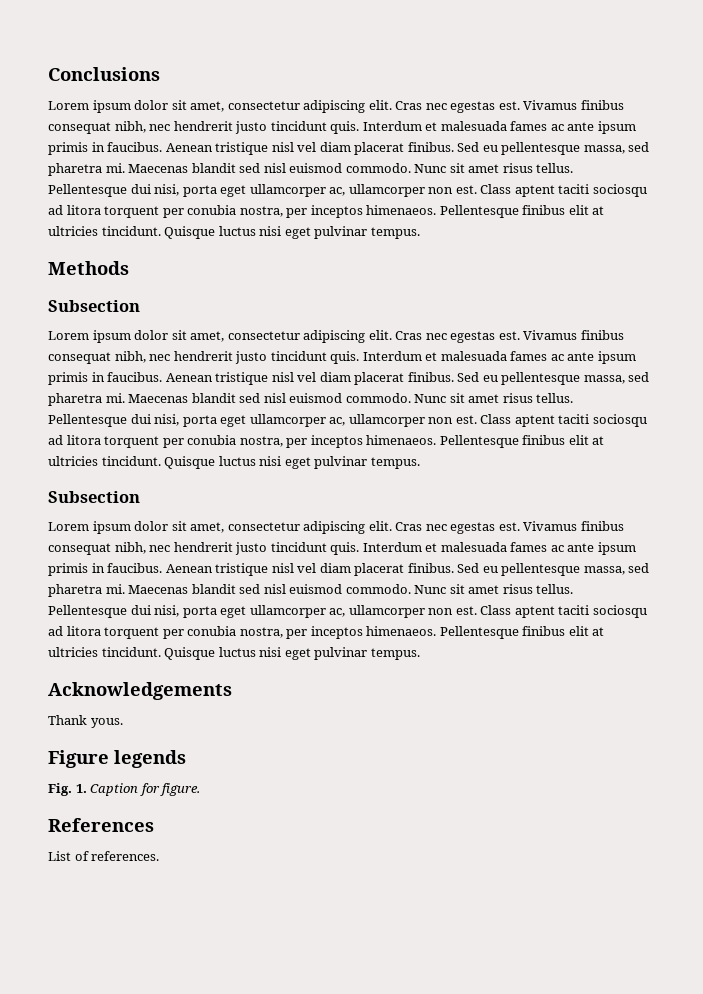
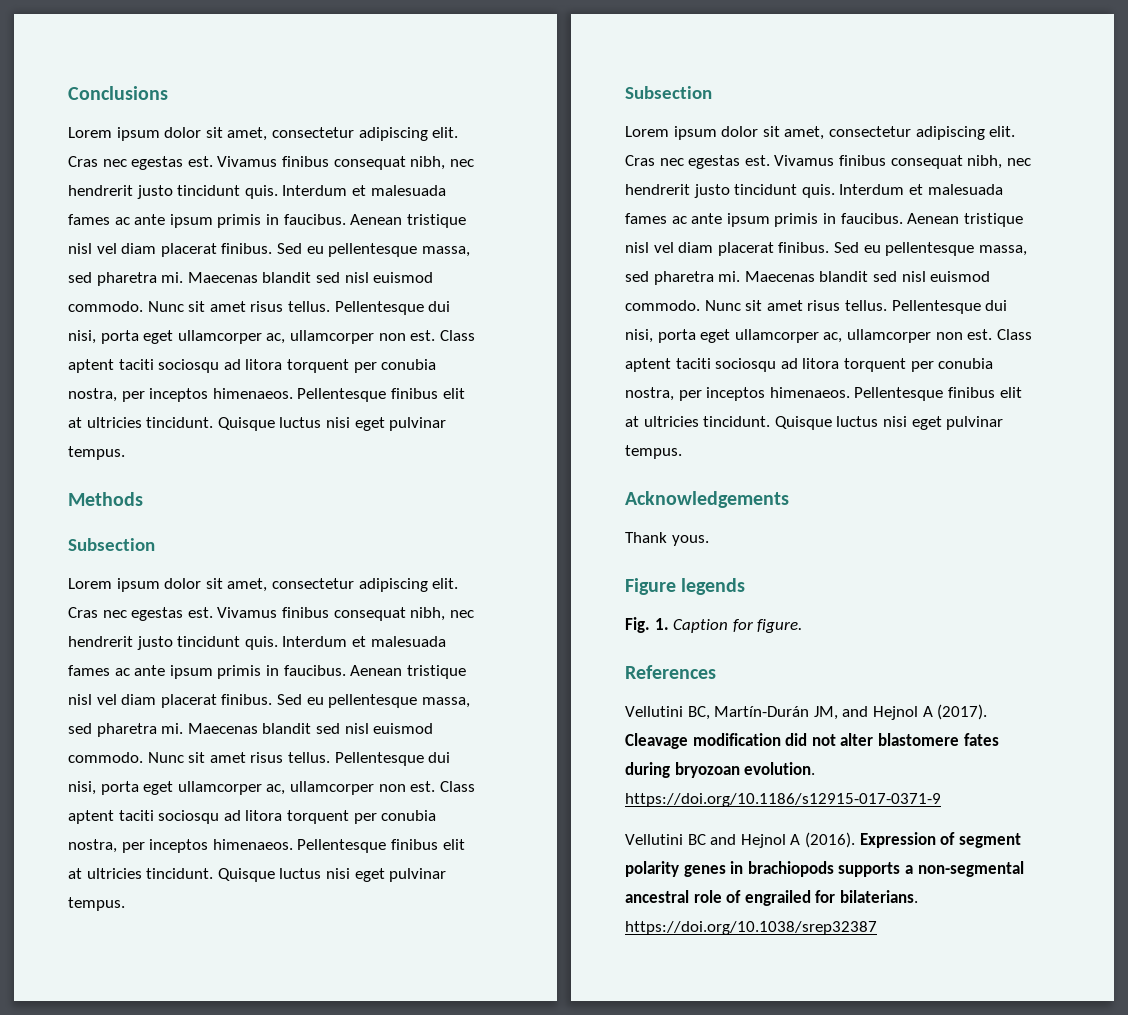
- List of references.
+ Vellutini BC, Martín-Durán JM, and Hejnol A (2017). Cleavage modification did not alter blastomere fates during bryozoan evolution. https://doi.org/10.1186/s12915-017-0371-9
+ Vellutini BC and Hejnol A (2016). Expression of segment polarity genes in brachiopods supports a non-segmental ancestral role of engrailed for bilaterians. https://doi.org/10.1038/srep32387

